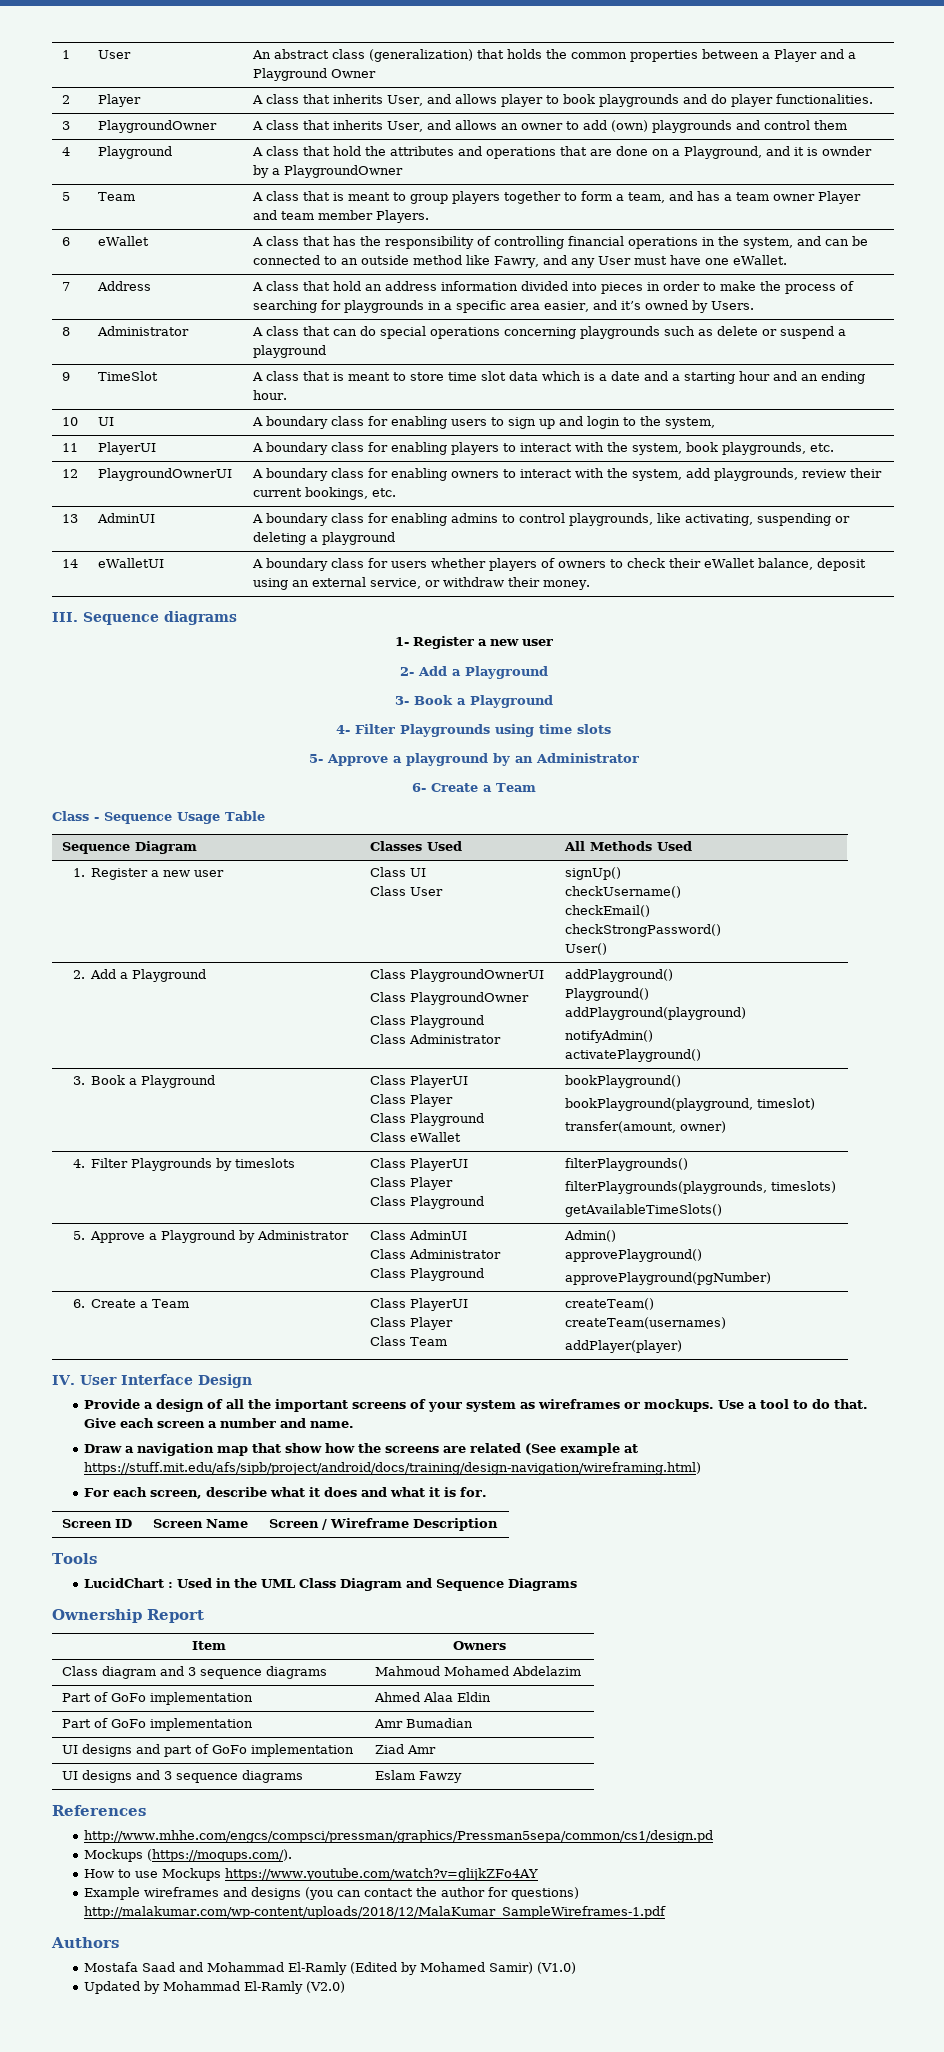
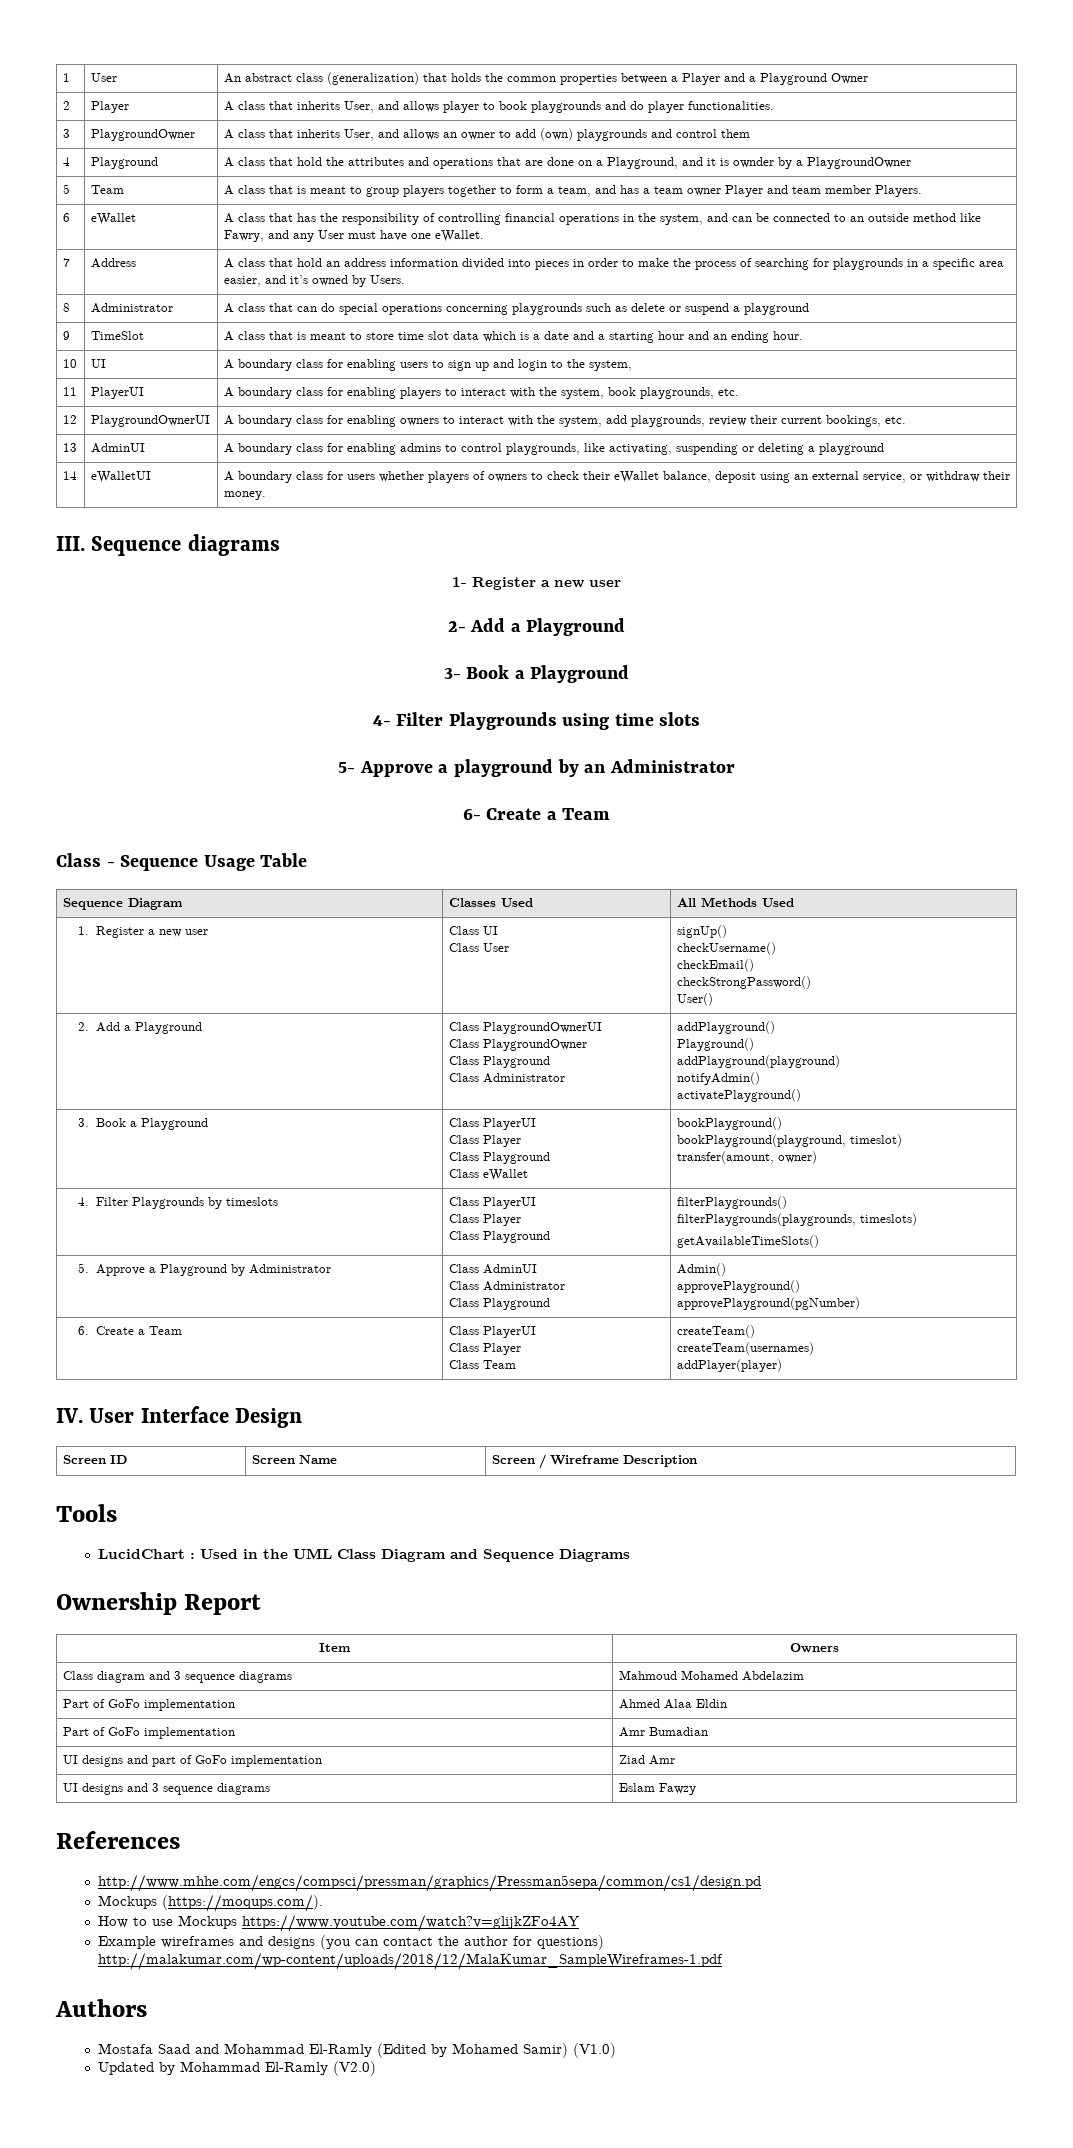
- Provide a design of all the important screens of your system as wireframes or mockups. Use a tool to do that. Give each screen a number and name.
- Draw a navigation map that show how the screens are related (See example at https://stuff.mit.edu/afs/sipb/project/android/docs/training/design-navigation/wireframing.html)
- For each screen, describe what it does and what it is for.

